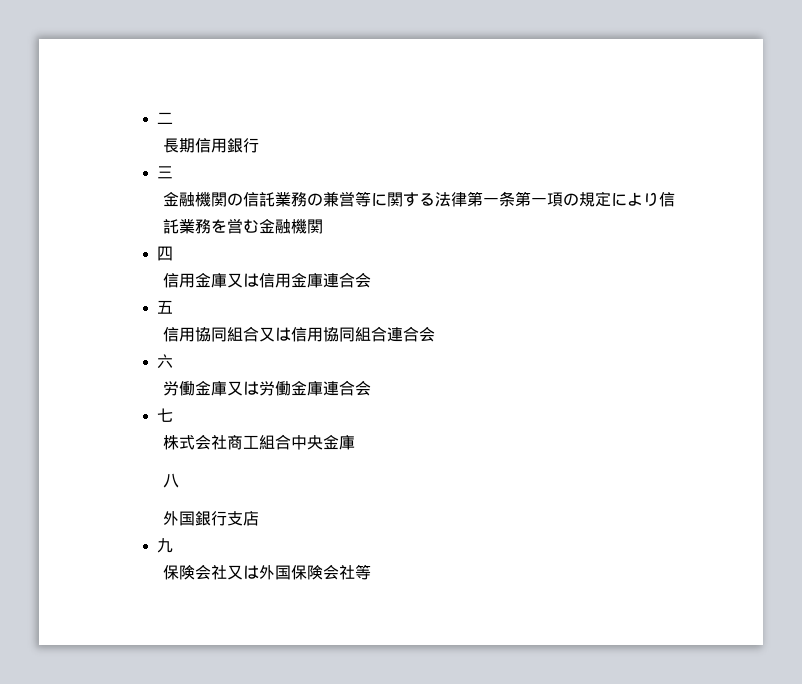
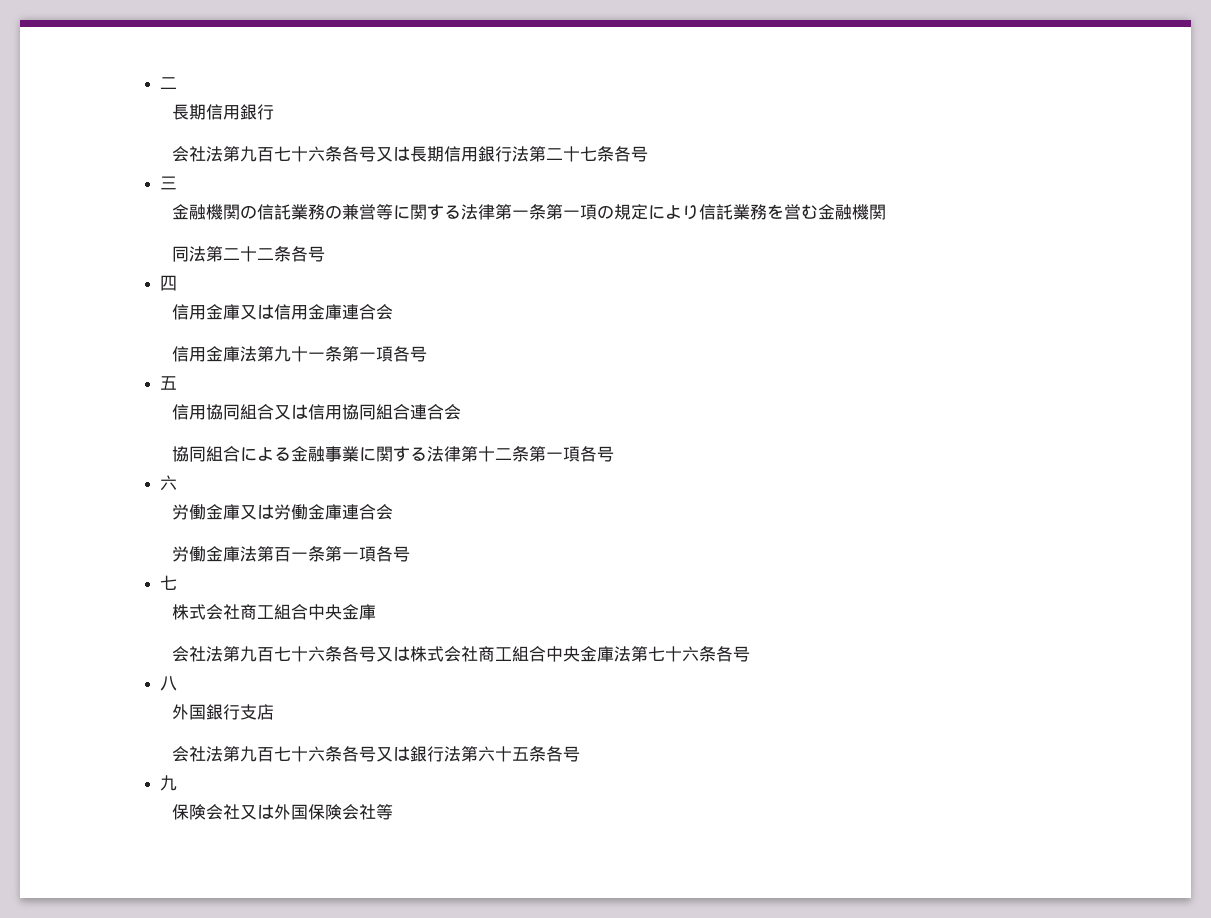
+ 会社法第九百七十六条各号又は長期信用銀行法第二十七条各号
+ 同法第二十二条各号
+ 信用金庫法第九十一条第一項各号
+ 協同組合による金融事業に関する法律第十二条第一項各号
+ 労働金庫法第百一条第一項各号
+ 会社法第九百七十六条各号又は株式会社商工組合中央金庫法第七十六条各号
  八
  外国銀行支店
+ 会社法第九百七十六条各号又は銀行法第六十五条各号

